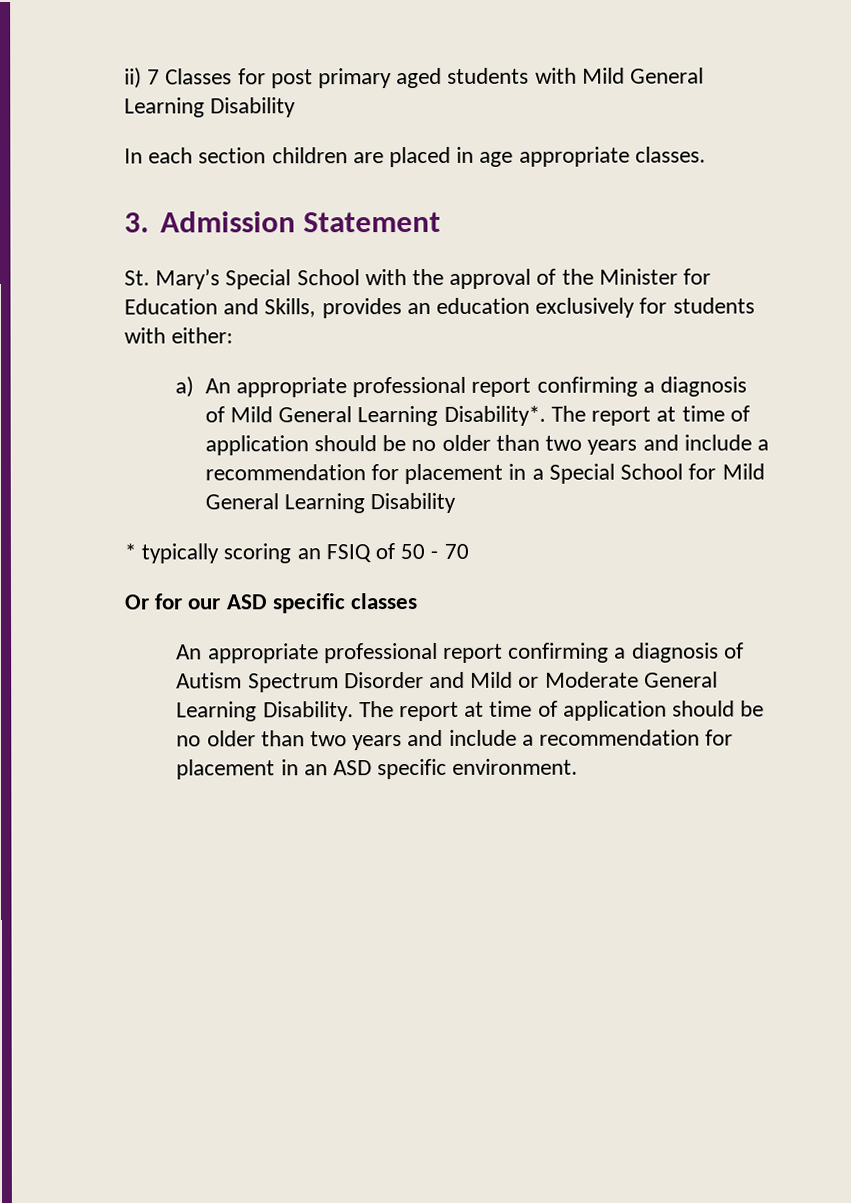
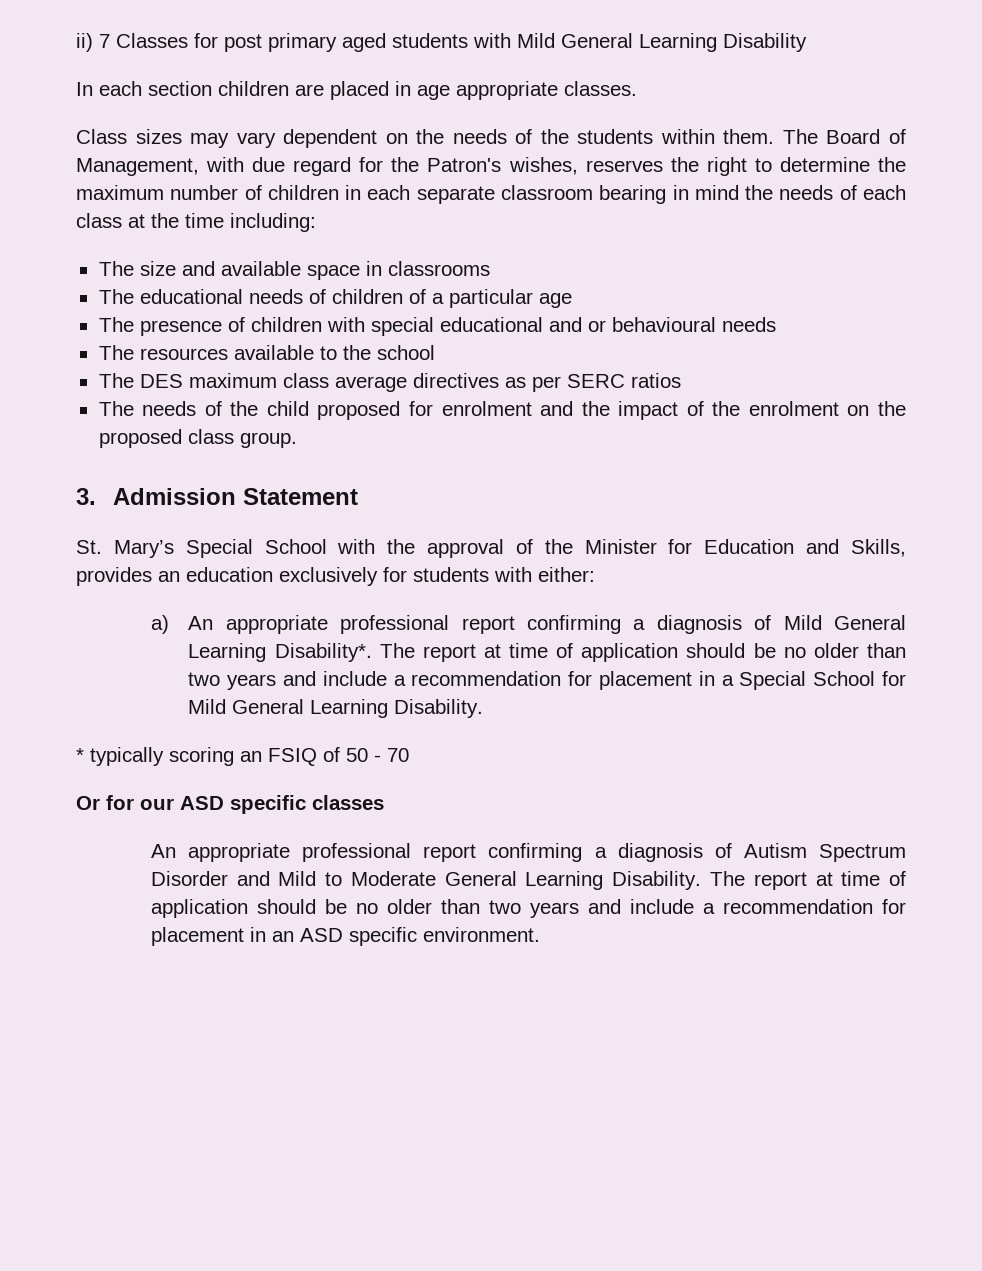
+ Class sizes may vary dependent on the needs of the students within them. The Board of Management, with due regard for the Patron's wishes, reserves the right to determine the maximum number of children in each separate classroom bearing in mind the needs of each class at the time including:
+ The size and available space in classrooms
+ The educational needs of children of a particular age
+ The presence of children with special educational and or behavioural needs
+ The resources available to the school
+ The DES maximum class average directives as per SERC ratios
+ The needs of the child proposed for enrolment and the impact of the enrolment on the proposed class group.
- The report at time of application should be no older than two years and include a recommendation for placement in a Special School for Mild General Learning Disability
+ The report at time of application should be no older than two years and include a recommendation for placement in a Special School for Mild General Learning Disability.
- An appropriate professional report confirming a diagnosis of Autism Spectrum Disorder and Mild or Moderate General Learning Disability.
+ An appropriate professional report confirming a diagnosis of Autism Spectrum Disorder and Mild to Moderate General Learning Disability.

